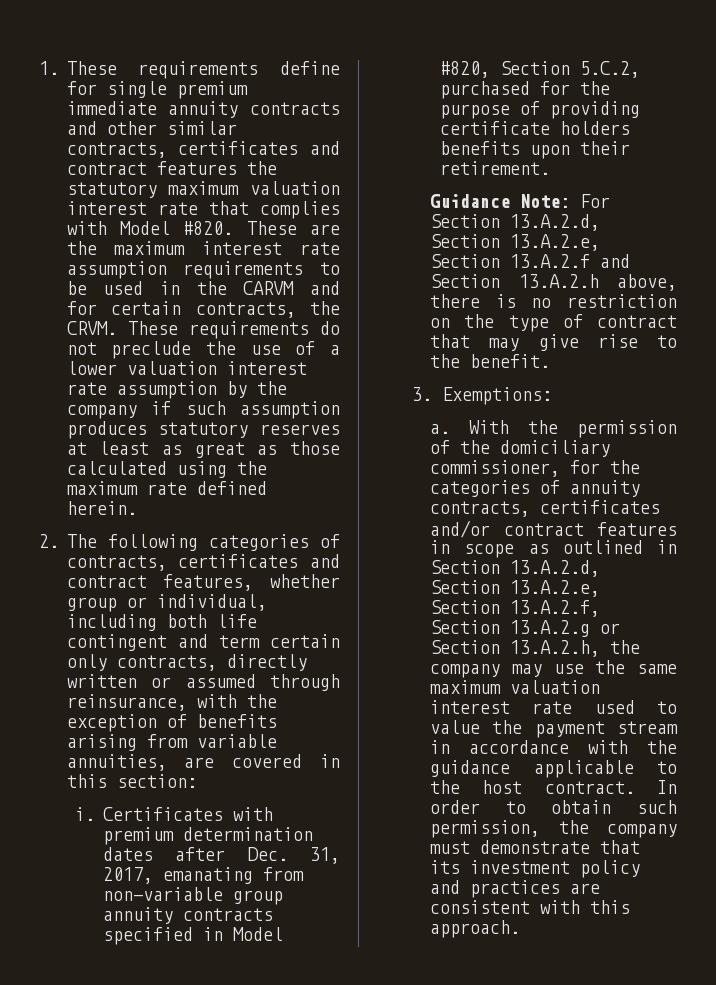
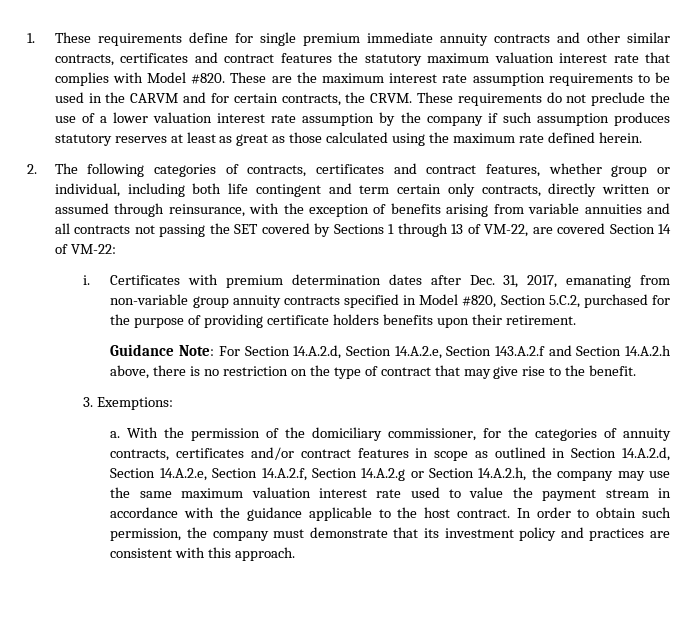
- 2. The following categories of contracts, certificates and contract features, whether group or individual, including both life contingent and term certain only contracts, directly written or assumed through reinsurance, with the exception of benefits arising from variable annuities, are covered in this section:
+ 2. The following categories of contracts, certificates and contract features, whether group or individual, including both life contingent and term certain only contracts, directly written or assumed through reinsurance, with the exception of benefits arising from variable annuities and all contracts not passing the SET covered by Sections 1 through 13 of VM-22, are covered Section 14 of VM-22:
- Guidance Note: For Section 13.A.2.d, Section 13.A.2.e, Section 13.A.2.f and Section 13.A.2.h above, there is no restriction on the type of contract that may give rise to the benefit.
+ Guidance Note: For Section 14.A.2.d, Section 14.A.2.e, Section 143.A.2.f and Section 14.A.2.h above, there is no restriction on the type of contract that may give rise to the benefit.
- With the permission of the domiciliary commissioner, for the categories of annuity contracts, certificates and/or contract features in scope as outlined in Section 13.A.2.d, Section 13.A.2.e, Section 13.A.2.f, Section 13.A.2.g or Section 13.A.2.h, the company may use the same maximum valuation interest rate used to value the payment stream in accordance with the guidance applicable to the host contract.
+ With the permission of the domiciliary commissioner, for the categories of annuity contracts, certificates and/or contract features in scope as outlined in Section 14.A.2.d, Section 14.A.2.e, Section 14.A.2.f, Section 14.A.2.g or Section 14.A.2.h, the company may use the same maximum valuation interest rate used to value the payment stream in accordance with the guidance applicable to the host contract.

